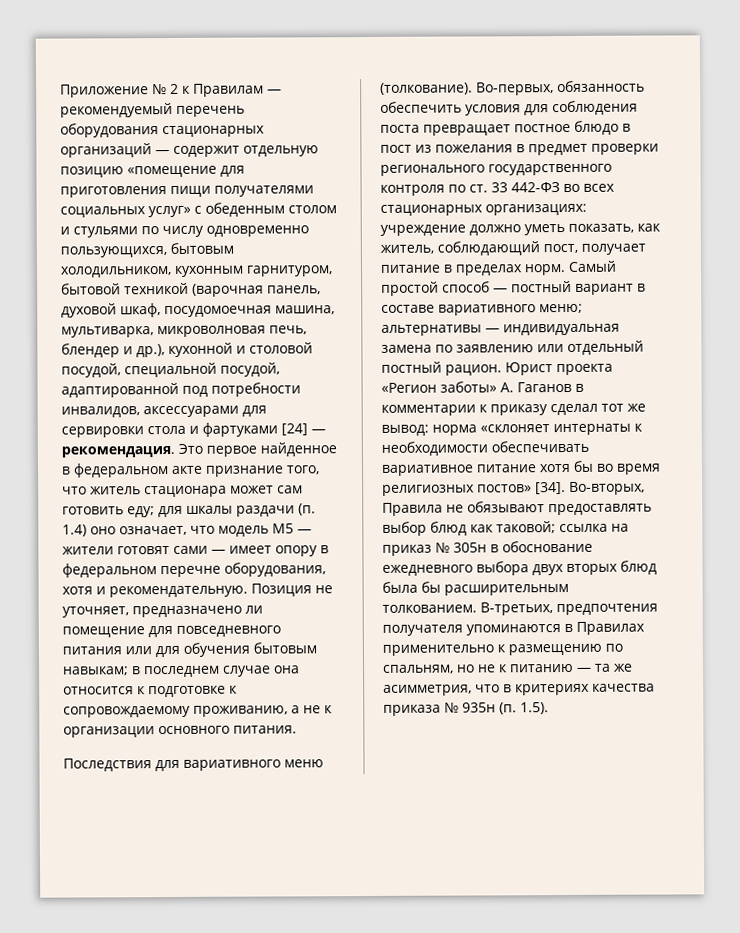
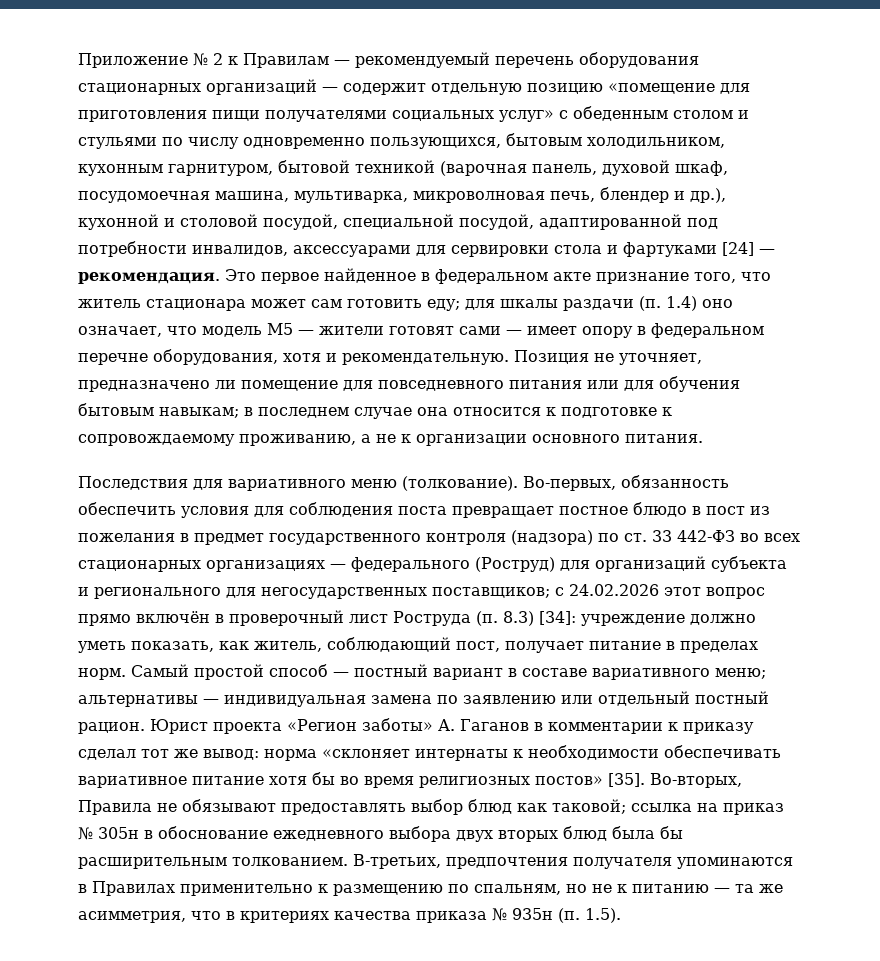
- Во-первых, обязанность обеспечить условия для соблюдения поста превращает постное блюдо в пост из пожелания в предмет проверки регионального государственного контроля по ст. 33 442-ФЗ во всех стационарных организациях: учреждение должно уметь показать, как житель, соблюдающий пост, получает питание в пределах норм.
+ Во-первых, обязанность обеспечить условия для соблюдения поста превращает постное блюдо в пост из пожелания в предмет государственного контроля (надзора) по ст. 33 442-ФЗ во всех стационарных организациях — федерального (Роструд) для организаций субъекта и регионального для негосударственных поставщиков; с 24.02.2026 этот вопрос прямо включён в проверочный лист Роструда (п. 8.3) [34]: учреждение должно уметь показать, как житель, соблюдающий пост, получает питание в пределах норм.
- Юрист проекта «Регион заботы» А. Гаганов в комментарии к приказу сделал тот же вывод: норма «склоняет интернаты к необходимости обеспечивать вариативное питание хотя бы во время религиозных постов» [34].
+ Юрист проекта «Регион заботы» А. Гаганов в комментарии к приказу сделал тот же вывод: норма «склоняет интернаты к необходимости обеспечивать вариативное питание хотя бы во время религиозных постов» [35].

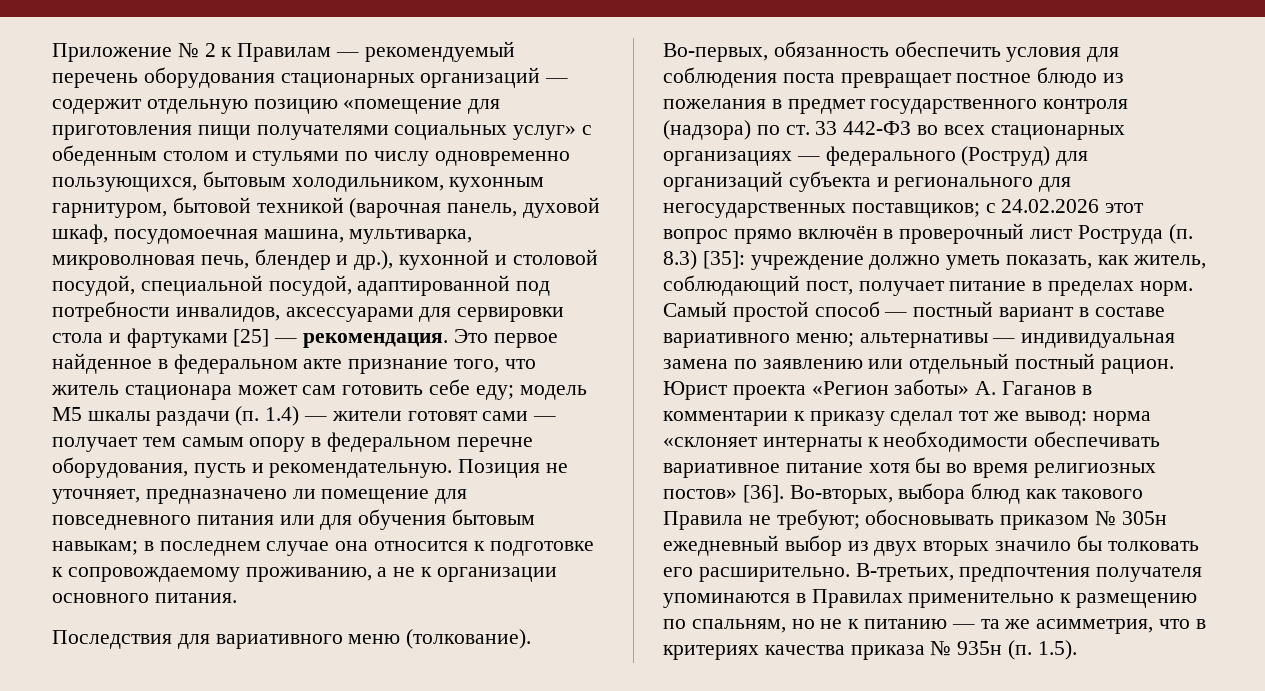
- Приложение № 2 к Правилам — рекомендуемый перечень оборудования стационарных организаций — содержит отдельную позицию «помещение для приготовления пищи получателями социальных услуг» с обеденным столом и стульями по числу одновременно пользующихся, бытовым холодильником, кухонным гарнитуром, бытовой техникой (варочная панель, духовой шкаф, посудомоечная машина, мультиварка, микроволновая печь, блендер и др.), кухонной и столовой посудой, специальной посудой, адаптированной под потребности инвалидов, аксессуарами для сервировки стола и фартуками [24] — рекомендация.
+ Приложение № 2 к Правилам — рекомендуемый перечень оборудования стационарных организаций — содержит отдельную позицию «помещение для приготовления пищи получателями социальных услуг» с обеденным столом и стульями по числу одновременно пользующихся, бытовым холодильником, кухонным гарнитуром, бытовой техникой (варочная панель, духовой шкаф, посудомоечная машина, мультиварка, микроволновая печь, блендер и др.), кухонной и столовой посудой, специальной посудой, адаптированной под потребности инвалидов, аксессуарами для сервировки стола и фартуками [25] — рекомендация.
- Это первое найденное в федеральном акте признание того, что житель стационара может сам готовить еду; для шкалы раздачи (п. 1.4) оно означает, что модель М5 — жители готовят сами — имеет опору в федеральном перечне оборудования, хотя и рекомендательную.
+ Это первое найденное в федеральном акте признание того, что житель стационара может сам готовить себе еду; модель М5 шкалы раздачи (п. 1.4) — жители готовят сами — получает тем самым опору в федеральном перечне оборудования, пусть и рекомендательную.
- Во-первых, обязанность обеспечить условия для соблюдения поста превращает постное блюдо в пост из пожелания в предмет государственного контроля (надзора) по ст. 33 442-ФЗ во всех стационарных организациях — федерального (Роструд) для организаций субъекта и регионального для негосударственных поставщиков;
+ Во-первых, обязанность обеспечить условия для соблюдения поста превращает постное блюдо из пожелания в предмет государственного контроля (надзора) по ст. 33 442-ФЗ во всех стационарных организациях — федерального (Роструд) для организаций субъекта и регионального для негосударственных поставщиков;
- с 24.02.2026 этот вопрос прямо включён в проверочный лист Роструда (п. 8.3) [34]:
+ с 24.02.2026 этот вопрос прямо включён в проверочный лист Роструда (п. 8.3) [35]:
- Юрист проекта «Регион заботы» А. Гаганов в комментарии к приказу сделал тот же вывод: норма «склоняет интернаты к необходимости обеспечивать вариативное питание хотя бы во время религиозных постов» [35]. Во-вторых, Правила не обязывают предоставлять выбор блюд как таковой; ссылка на приказ № 305н в обоснование ежедневного выбора двух вторых блюд была бы расширительным толкованием.
+ Юрист проекта «Регион заботы» А. Гаганов в комментарии к приказу сделал тот же вывод: норма «склоняет интернаты к необходимости обеспечивать вариативное питание хотя бы во время религиозных постов» [36]. Во-вторых, выбора блюд как такового Правила не требуют; обосновывать приказом № 305н ежедневный выбор из двух вторых значило бы толковать его расширительно.

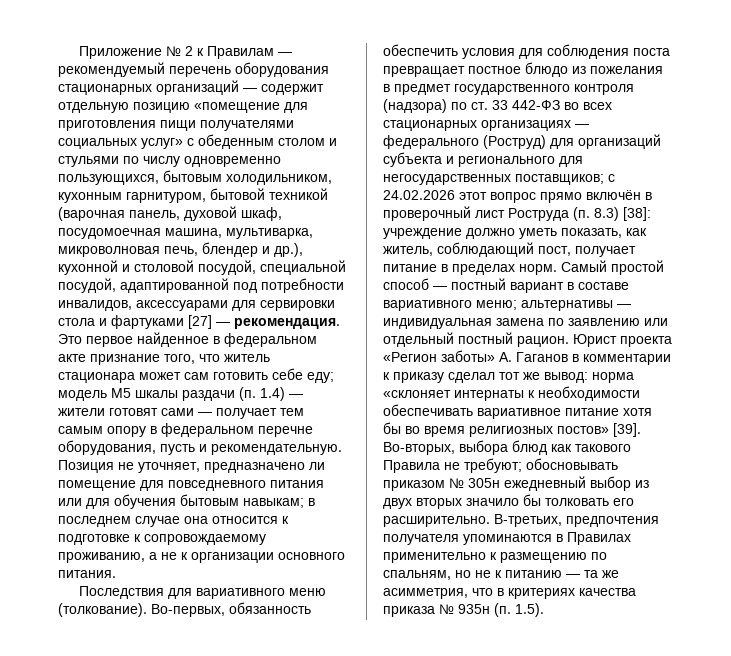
- Приложение № 2 к Правилам — рекомендуемый перечень оборудования стационарных организаций — содержит отдельную позицию «помещение для приготовления пищи получателями социальных услуг» с обеденным столом и стульями по числу одновременно пользующихся, бытовым холодильником, кухонным гарнитуром, бытовой техникой (варочная панель, духовой шкаф, посудомоечная машина, мультиварка, микроволновая печь, блендер и др.), кухонной и столовой посудой, специальной посудой, адаптированной под потребности инвалидов, аксессуарами для сервировки стола и фартуками [25] — рекомендация.
+ Приложение № 2 к Правилам — рекомендуемый перечень оборудования стационарных организаций — содержит отдельную позицию «помещение для приготовления пищи получателями социальных услуг» с обеденным столом и стульями по числу одновременно пользующихся, бытовым холодильником, кухонным гарнитуром, бытовой техникой (варочная панель, духовой шкаф, посудомоечная машина, мультиварка, микроволновая печь, блендер и др.), кухонной и столовой посудой, специальной посудой, адаптированной под потребности инвалидов, аксессуарами для сервировки стола и фартуками [27] — рекомендация.
- с 24.02.2026 этот вопрос прямо включён в проверочный лист Роструда (п. 8.3) [35]:
+ с 24.02.2026 этот вопрос прямо включён в проверочный лист Роструда (п. 8.3) [38]:
- Юрист проекта «Регион заботы» А. Гаганов в комментарии к приказу сделал тот же вывод: норма «склоняет интернаты к необходимости обеспечивать вариативное питание хотя бы во время религиозных постов» [36].
+ Юрист проекта «Регион заботы» А. Гаганов в комментарии к приказу сделал тот же вывод: норма «склоняет интернаты к необходимости обеспечивать вариативное питание хотя бы во время религиозных постов» [39].

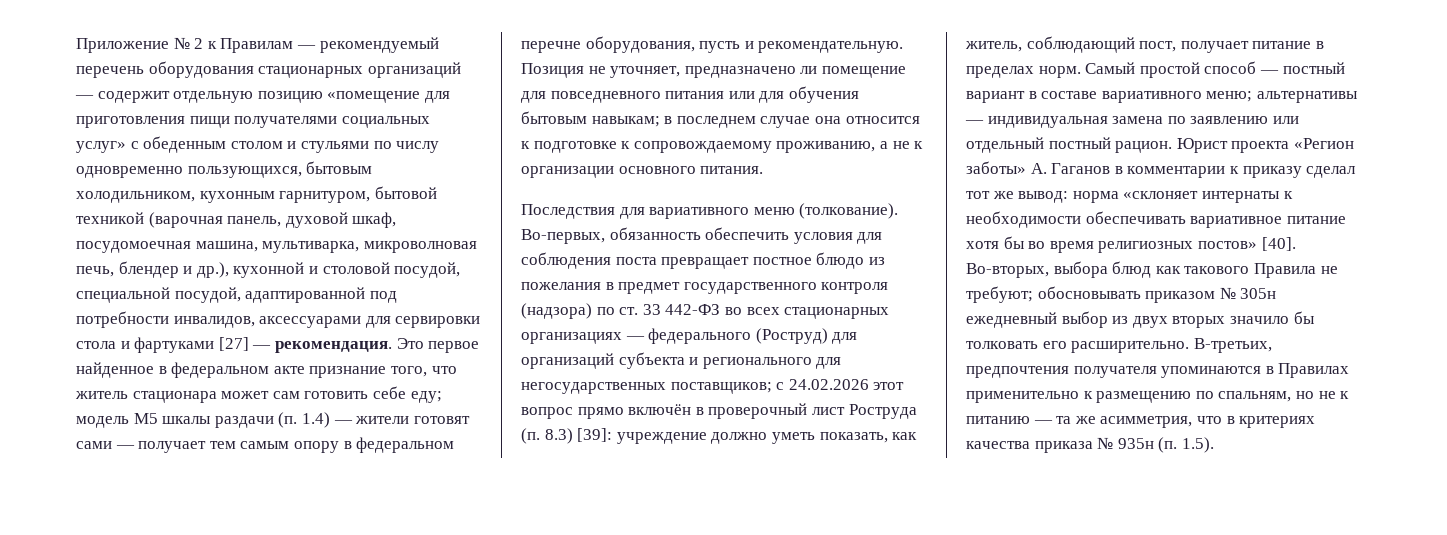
- с 24.02.2026 этот вопрос прямо включён в проверочный лист Роструда (п. 8.3) [38]:
+ с 24.02.2026 этот вопрос прямо включён в проверочный лист Роструда (п. 8.3) [39]:
- Юрист проекта «Регион заботы» А. Гаганов в комментарии к приказу сделал тот же вывод: норма «склоняет интернаты к необходимости обеспечивать вариативное питание хотя бы во время религиозных постов» [39].
+ Юрист проекта «Регион заботы» А. Гаганов в комментарии к приказу сделал тот же вывод: норма «склоняет интернаты к необходимости обеспечивать вариативное питание хотя бы во время религиозных постов» [40].

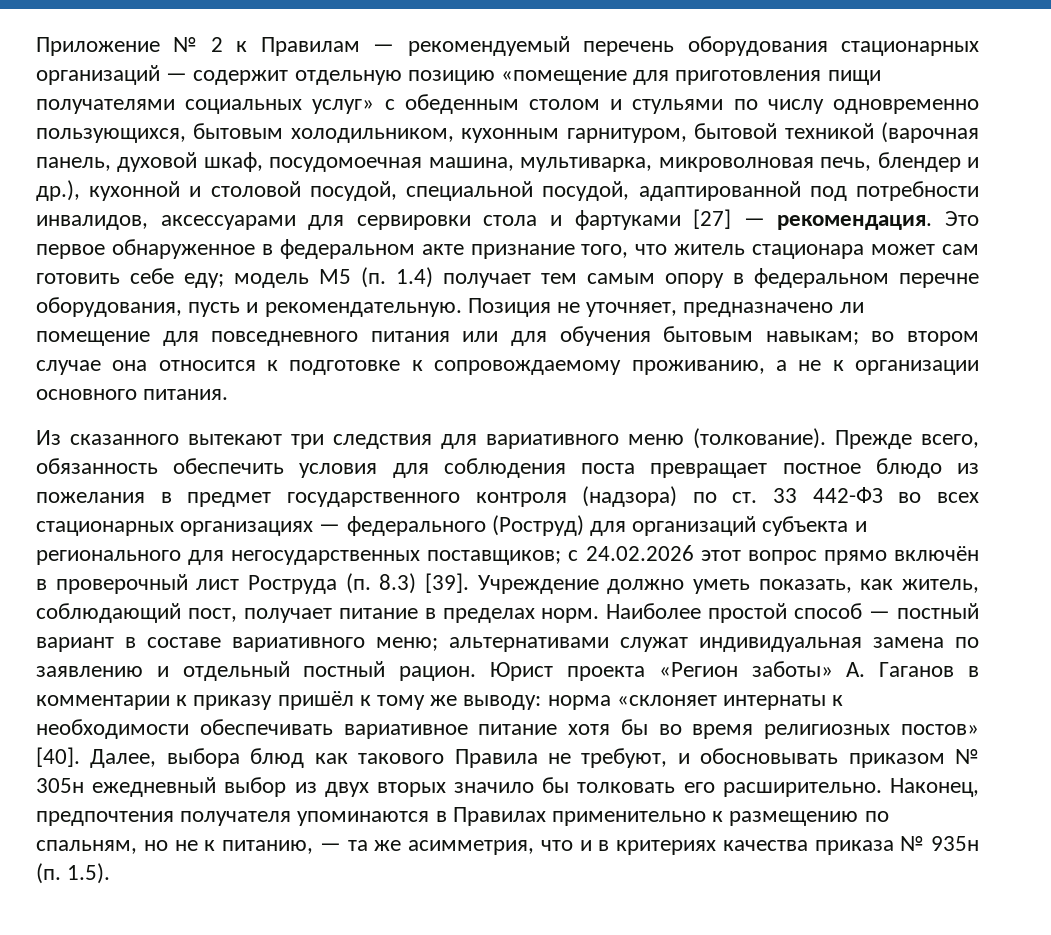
- Это первое найденное в федеральном акте признание того, что житель стационара может сам готовить себе еду; модель М5 шкалы раздачи (п. 1.4) — жители готовят сами — получает тем самым опору в федеральном перечне оборудования, пусть и рекомендательную.
+ Это первое обнаруженное в федеральном акте признание того, что житель стационара может сам готовить себе еду; модель М5 (п. 1.4) получает тем самым опору в федеральном перечне оборудования, пусть и рекомендательную.
- Позиция не уточняет, предназначено ли помещение для повседневного питания или для обучения бытовым навыкам; в последнем случае она относится к подготовке к сопровождаемому проживанию, а не к организации основного питания.
+ Позиция не уточняет, предназначено ли помещение для повседневного питания или для обучения бытовым навыкам; во втором случае она относится к подготовке к сопровождаемому проживанию, а не к организации основного питания.
- Последствия для вариативного меню (толкование).
+ Из сказанного вытекают три следствия для вариативного меню (толкование).
- Во-первых, обязанность обеспечить условия для соблюдения поста превращает постное блюдо из пожелания в предмет государственного контроля (надзора) по ст. 33 442-ФЗ во всех стационарных организациях — федерального (Роструд) для организаций субъекта и регионального для негосударственных поставщиков; с 24.02.2026 этот вопрос прямо включён в проверочный лист Роструда (п. 8.3) [39]: учреждение должно уметь показать, как житель, соблюдающий пост, получает питание в пределах норм.
+ Прежде всего, обязанность обеспечить условия для соблюдения поста превращает постное блюдо из пожелания в предмет государственного контроля (надзора) по ст. 33 442-ФЗ во всех стационарных организациях — федерального (Роструд) для организаций субъекта и регионального для негосударственных поставщиков; с 24.02.2026 этот вопрос прямо включён в проверочный лист Роструда (п. 8.3) [39]. Учреждение должно уметь показать, как житель, соблюдающий пост, получает питание в пределах норм.
- Самый простой способ — постный вариант в составе вариативного меню; альтернативы — индивидуальная замена по заявлению или отдельный постный рацион.
+ Наиболее простой способ — постный вариант в составе вариативного меню; альтернативами служат индивидуальная замена по заявлению и отдельный постный рацион.
- Юрист проекта «Регион заботы» А. Гаганов в комментарии к приказу сделал тот же вывод: норма «склоняет интернаты к необходимости обеспечивать вариативное питание хотя бы во время религиозных постов» [40].
+ Юрист проекта «Регион заботы» А. Гаганов в комментарии к приказу пришёл к тому же выводу: норма «склоняет интернаты к необходимости обеспечивать вариативное питание хотя бы во время религиозных постов» [40].
- Во-вторых, выбора блюд как такового Правила не требуют; обосновывать приказом № 305н ежедневный выбор из двух вторых значило бы толковать его расширительно.
+ Далее, выбора блюд как такового Правила не требуют, и обосновывать приказом № 305н ежедневный выбор из двух вторых значило бы толковать его расширительно.
- В-третьих, предпочтения получателя упоминаются в Правилах применительно к размещению по спальням, но не к питанию — та же асимметрия, что в критериях качества приказа № 935н (п. 1.5).
+ Наконец, предпочтения получателя упоминаются в Правилах применительно к размещению по спальням, но не к питанию, — та же асимметрия, что и в критериях качества приказа № 935н (п. 1.5).

